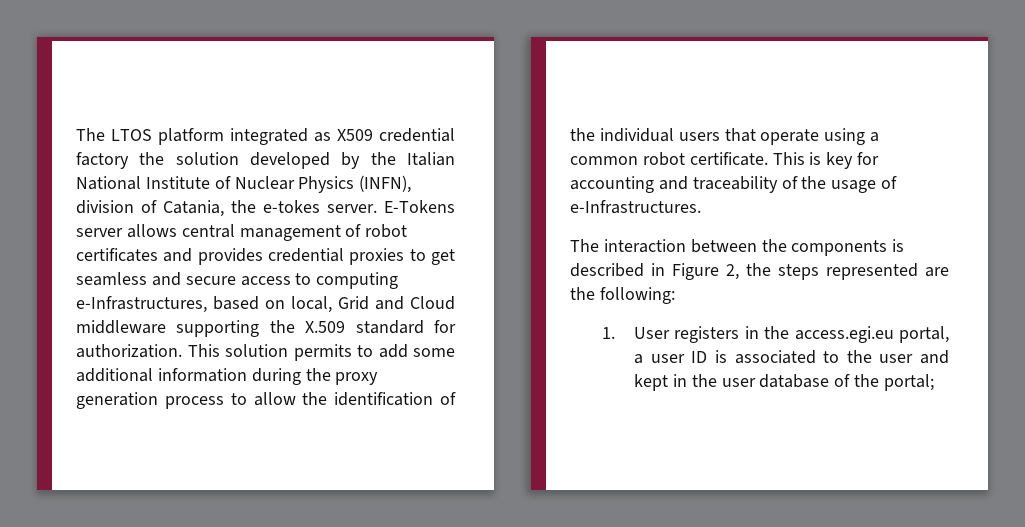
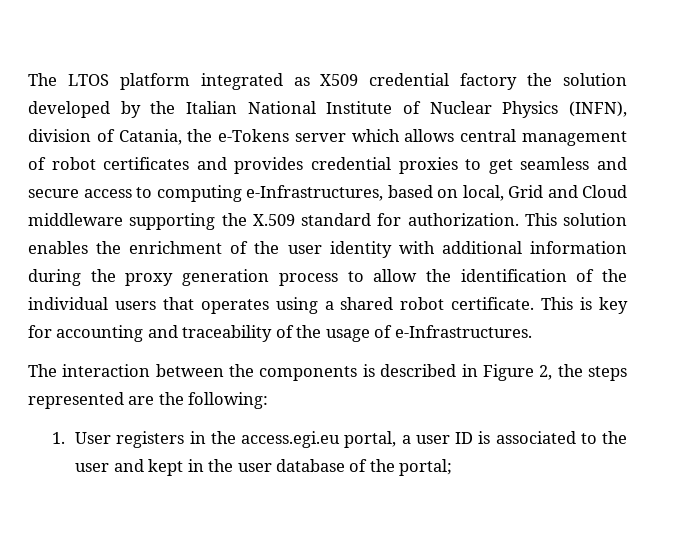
- The LTOS platform integrated as X509 credential factory the solution developed by the Italian National Institute of Nuclear Physics (INFN), division of Catania, the e-tokes server. E-Tokens server allows central management of robot certificates and provides credential proxies to get seamless and secure access to computing e-Infrastructures, based on local, Grid and Cloud middleware supporting the X.509 standard for authorization.
+ The LTOS platform integrated as X509 credential factory the solution developed by the Italian National Institute of Nuclear Physics (INFN), division of Catania, the e-Tokens server which allows central management of robot certificates and provides credential proxies to get seamless and secure access to computing e-Infrastructures, based on local, Grid and Cloud middleware supporting the X.509 standard for authorization.
- This solution permits to add some additional information during the proxy generation process to allow the identification of the individual users that operate using a common robot certificate.
+ This solution enables the enrichment of the user identity with additional information during the proxy generation process to allow the identification of the individual users that operates using a shared robot certificate.

